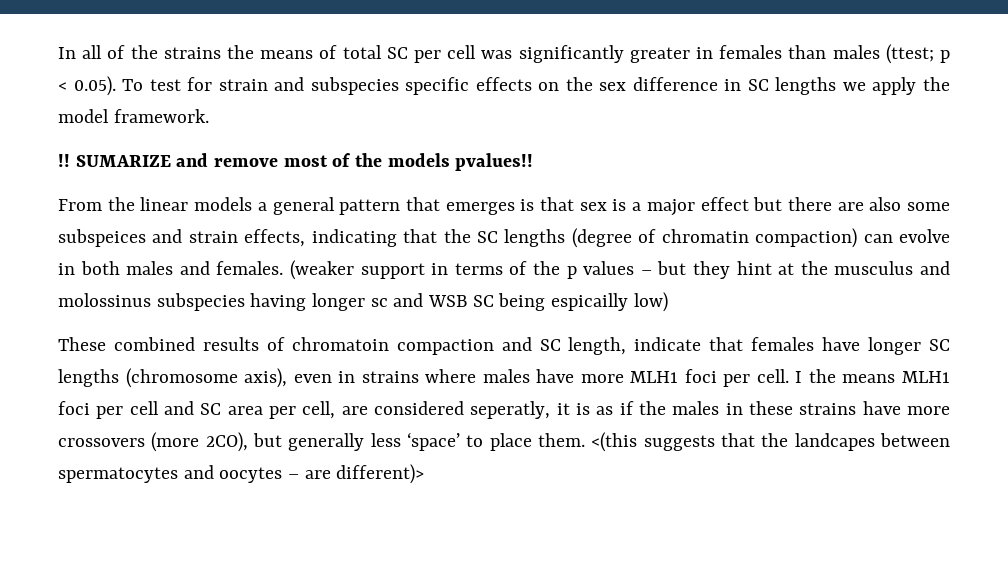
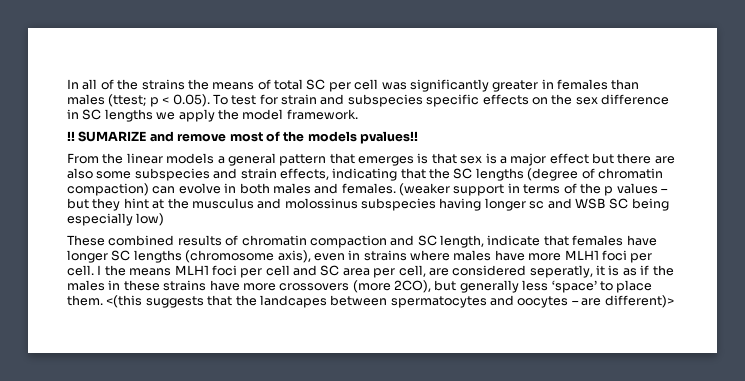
- From the linear models a general pattern that emerges is that sex is a major effect but there are also some subspeices and strain effects, indicating that the SC lengths (degree of chromatin compaction) can evolve in both males and females.
+ From the linear models a general pattern that emerges is that sex is a major effect but there are also some subspecies and strain effects, indicating that the SC lengths (degree of chromatin compaction) can evolve in both males and females.
- (weaker support in terms of the p values – but they hint at the musculus and molossinus subspecies having longer sc and WSB SC being espicailly low)
+ (weaker support in terms of the p values – but they hint at the musculus and molossinus subspecies having longer sc and WSB SC being especially low)
- These combined results of chromatoin compaction and SC length, indicate that females have longer SC lengths (chromosome axis), even in strains where males have more MLH1 foci per cell.
+ These combined results of chromatin compaction and SC length, indicate that females have longer SC lengths (chromosome axis), even in strains where males have more MLH1 foci per cell.

